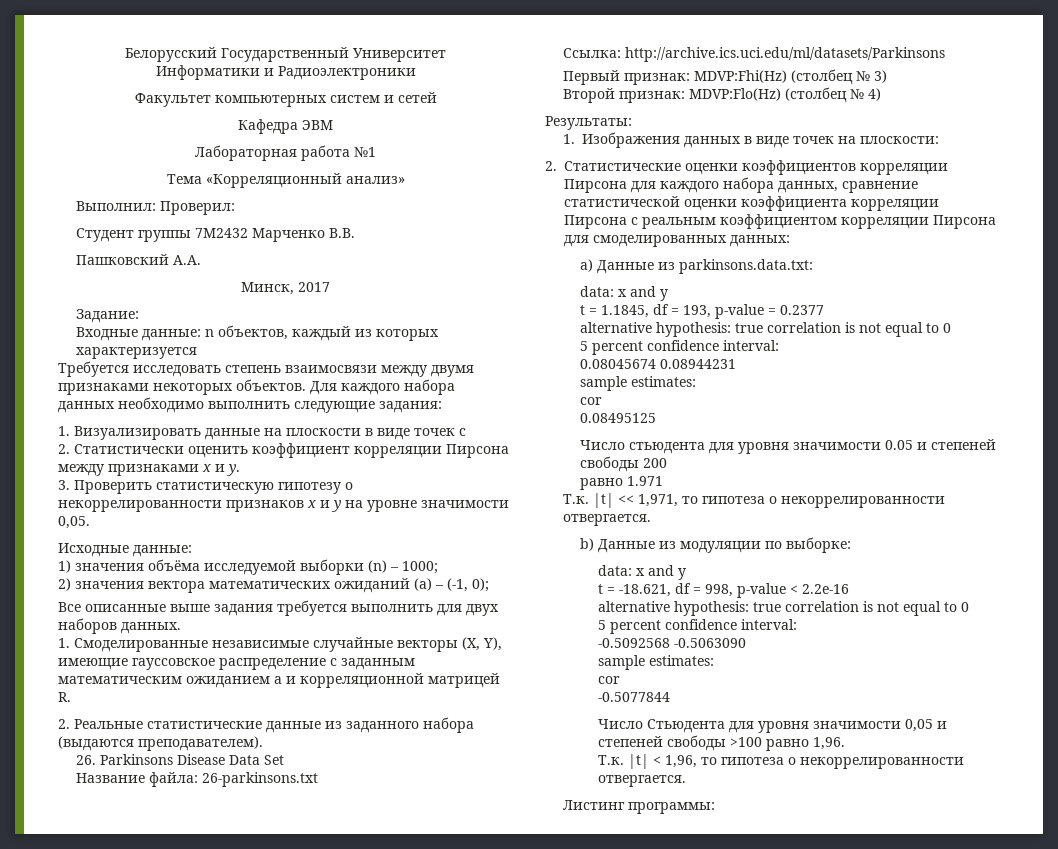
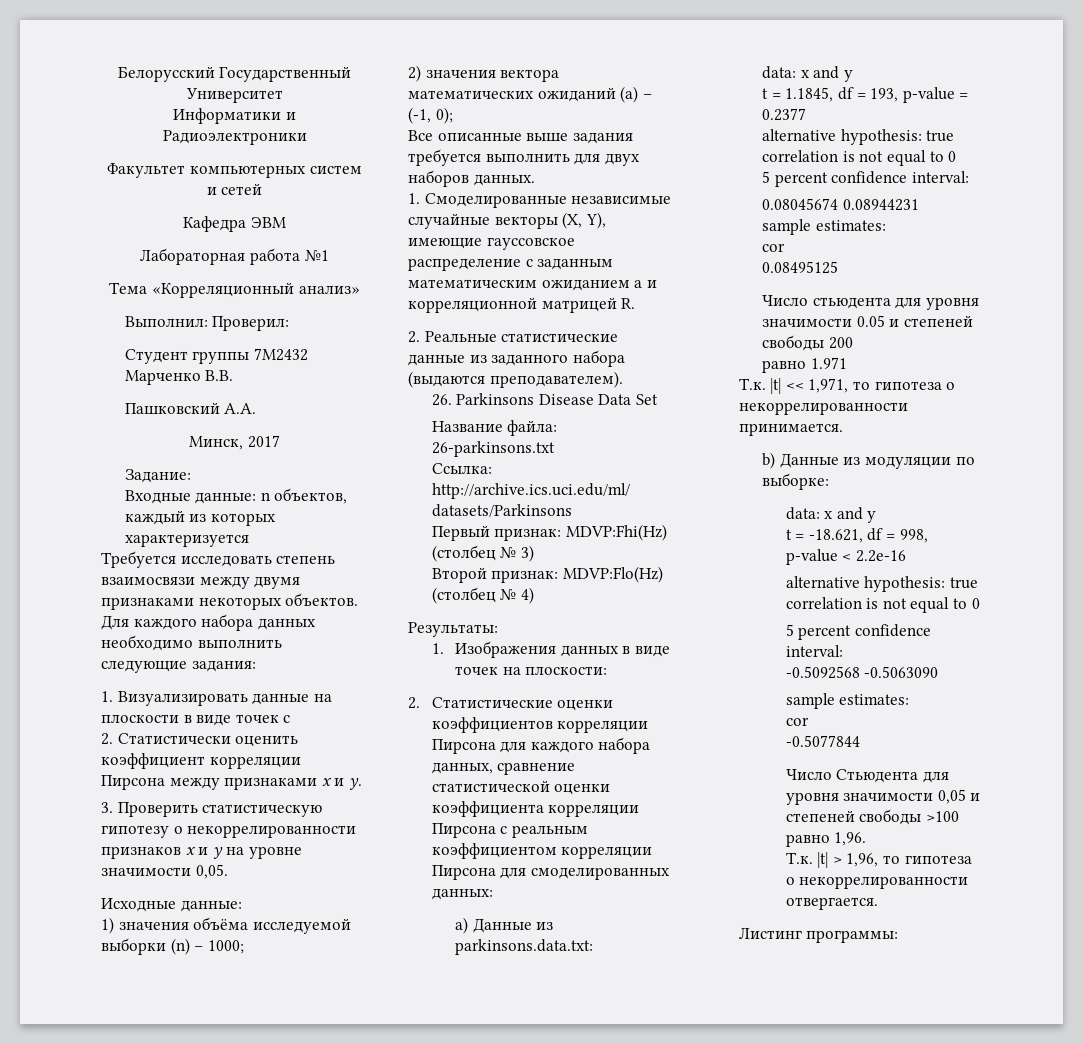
- Т.к. |t| << 1,971, то гипотеза о некоррелированности отвергается.
+ Т.к. |t| << 1,971, то гипотеза о некоррелированности принимается.
- Т.к. |t| < 1,96, то гипотеза о некоррелированности отвергается.
+ Т.к. |t| > 1,96, то гипотеза о некоррелированности отвергается.

